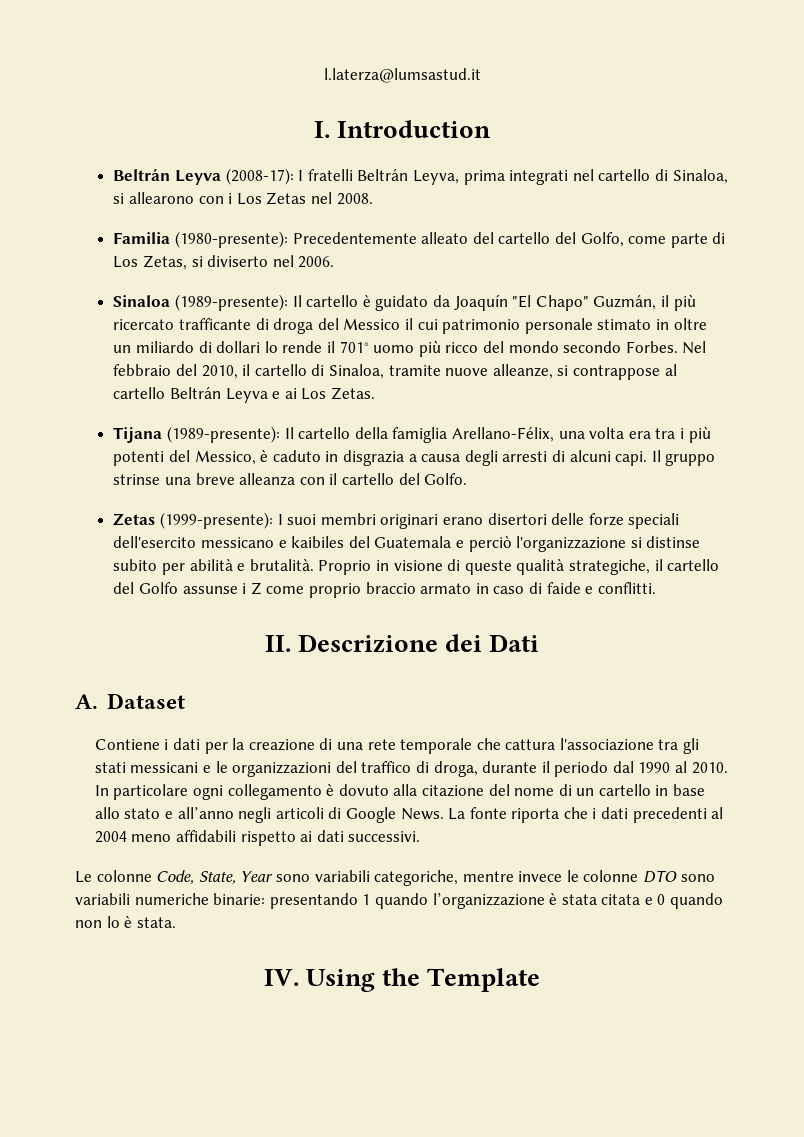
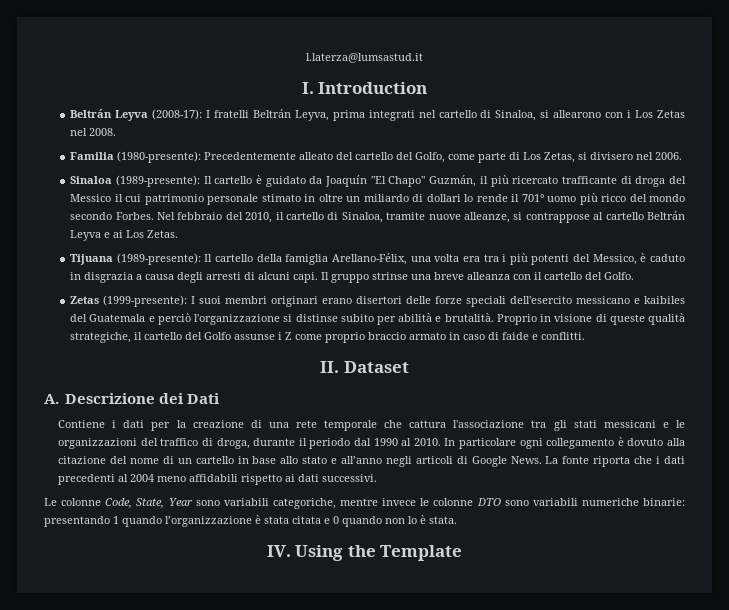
- Familia (1980-presente): Precedentemente alleato del cartello del Golfo, come parte di Los Zetas, si diviserto nel 2006.
+ Familia (1980-presente): Precedentemente alleato del cartello del Golfo, come parte di Los Zetas, si divisero nel 2006.
- Tijana (1989-presente): Il cartello della famiglia Arellano-Félix, una volta era tra i più potenti del Messico, è caduto in disgrazia a causa degli arresti di alcuni capi.
+ Tijuana (1989-presente): Il cartello della famiglia Arellano-Félix, una volta era tra i più potenti del Messico, è caduto in disgrazia a causa degli arresti di alcuni capi.
- II. Descrizione dei Dati
+ II. Dataset
+ A. Descrizione dei Dati
- A. Dataset

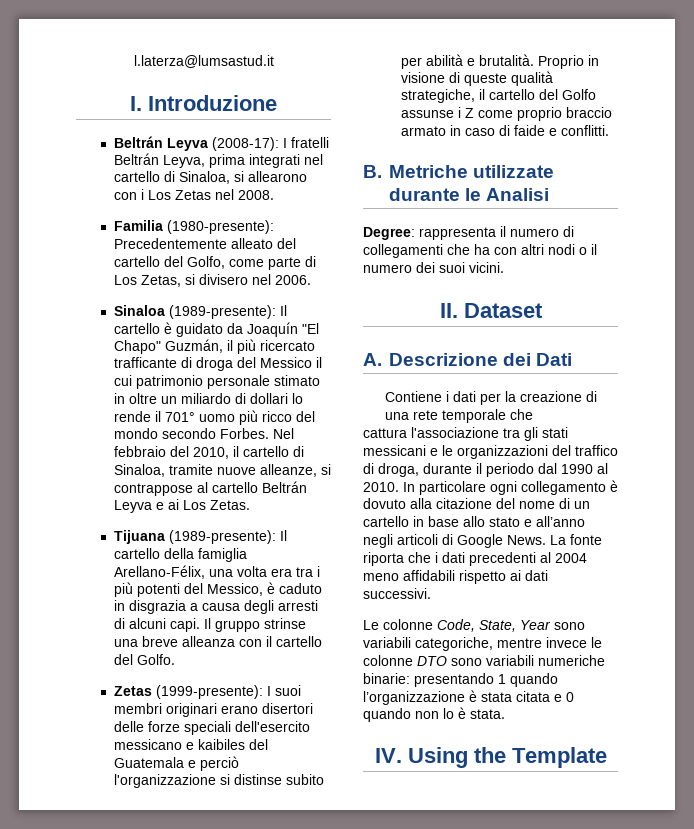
- I. Introduction
+ I. Introduzione
+ B. Metriche utilizzate durante le Analisi
+ Degree: rappresenta il numero di collegamenti che ha con altri nodi o il numero dei suoi vicini.
- Contiene i dati per la creazione di una rete temporale che cattura l'associazione tra gli stati messicani e le organizzazioni del traffico di droga, durante il periodo dal 1990 al 2010.
+ Contiene i dati per la creazione di una rete temporale che
+ cattura l'associazione tra gli stati messicani e le organizzazioni del traffico di droga, durante il periodo dal 1990 al 2010.

